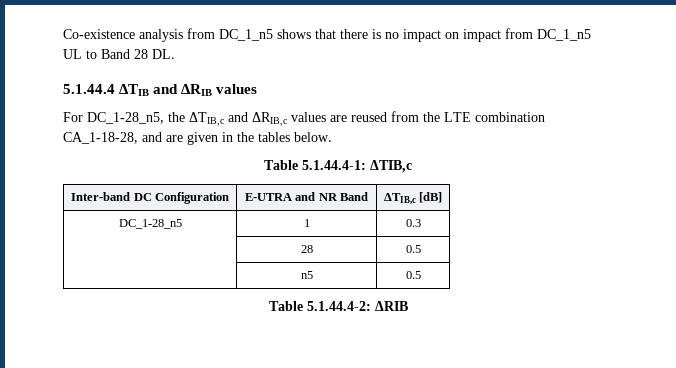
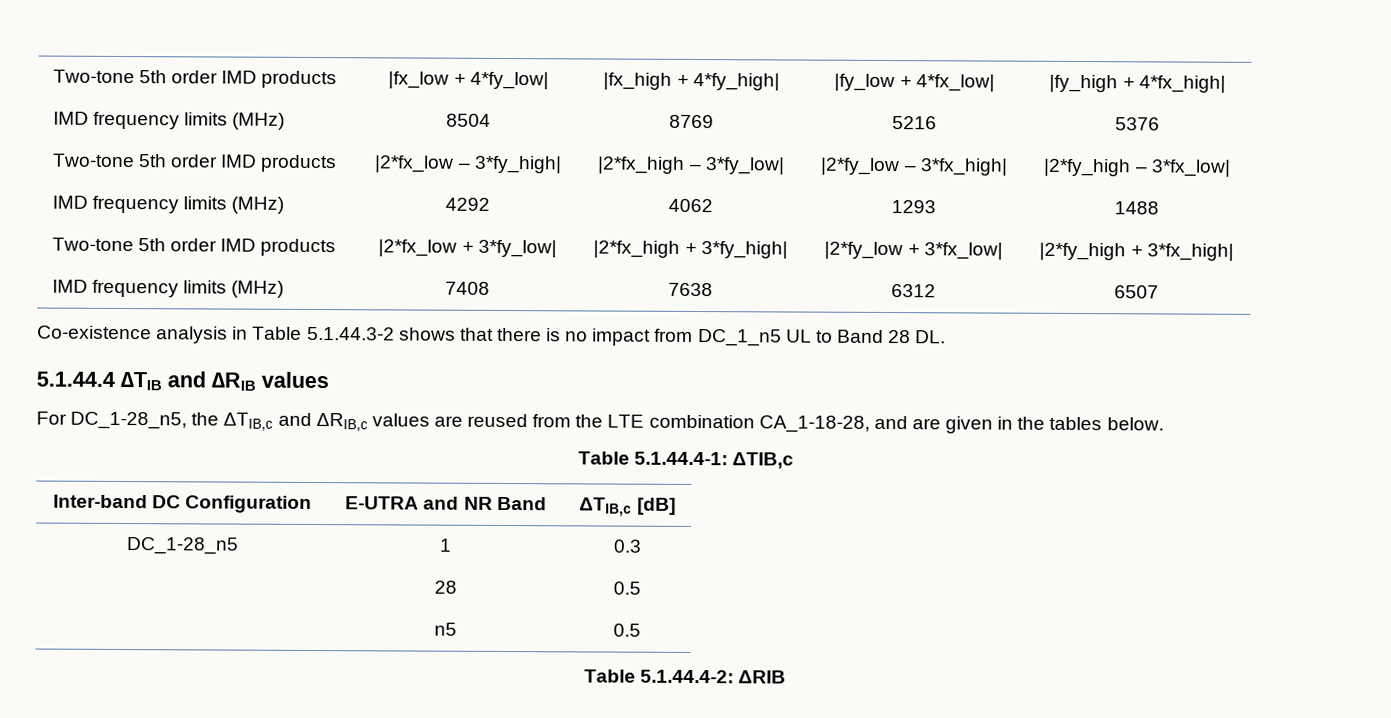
- Co-existence analysis from DC_1_n5 shows that there is no impact on impact from DC_1_n5 UL to Band 28 DL.
+ Two-tone 5th order IMD products | |fx_low + 4*fy_low| | |fx_high + 4*fy_high| | |fy_low + 4*fx_low| | |fy_high + 4*fx_high|
+ IMD frequency limits (MHz) | 8504 | 8769 | 5216 | 5376
+ Two-tone 5th order IMD products | |2*fx_low – 3*fy_high| | |2*fx_high – 3*fy_low| | |2*fy_low – 3*fx_high| | |2*fy_high – 3*fx_low|
+ IMD frequency limits (MHz) | 4292 | 4062 | 1293 | 1488
+ Two-tone 5th order IMD products | |2*fx_low + 3*fy_low| | |2*fx_high + 3*fy_high| | |2*fy_low + 3*fx_low| | |2*fy_high + 3*fx_high|
+ IMD frequency limits (MHz) | 7408 | 7638 | 6312 | 6507
+ Co-existence analysis in Table 5.1.44.3-2 shows that there is no impact from DC_1_n5 UL to Band 28 DL.

